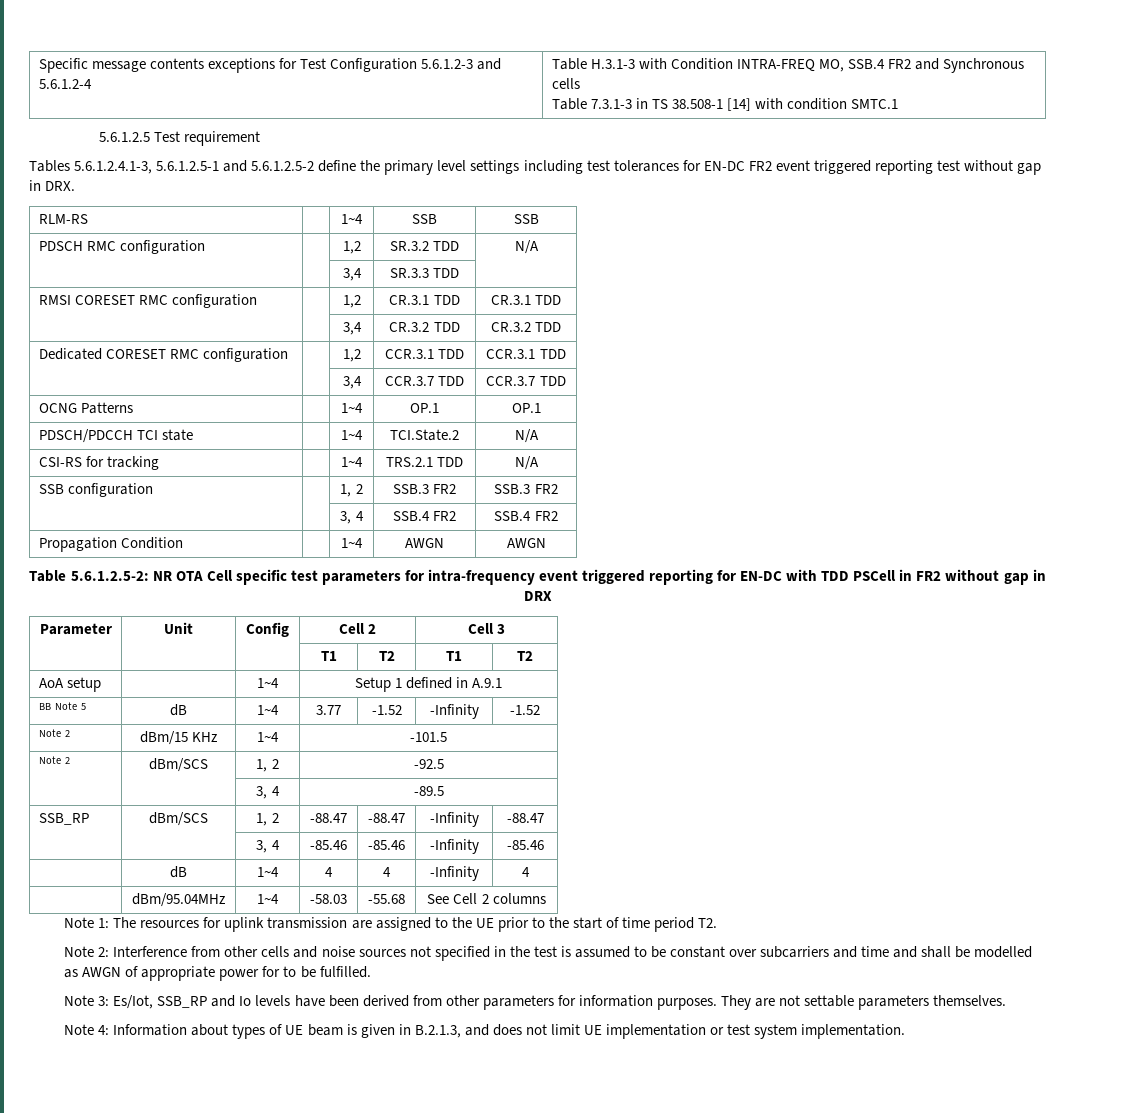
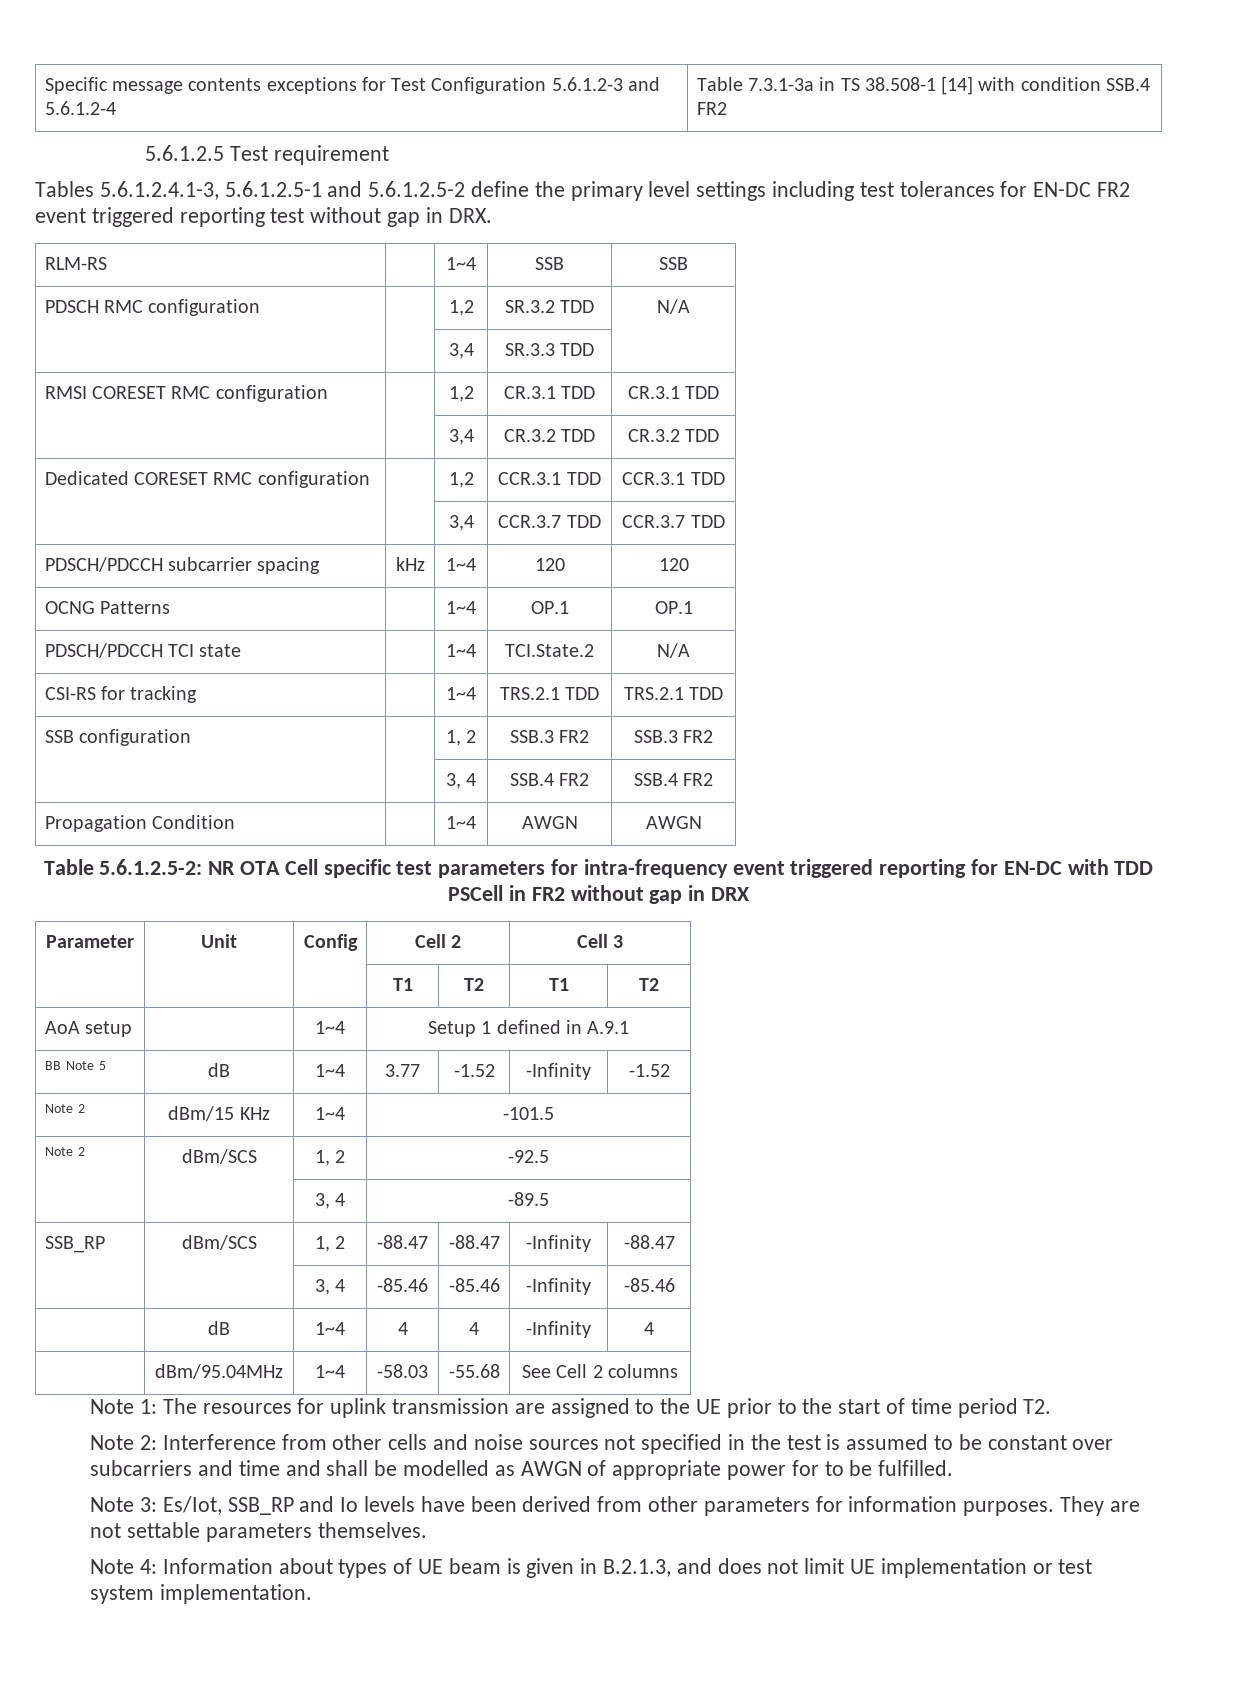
- Specific message contents exceptions for Test Configuration 5.6.1.2-3 and 5.6.1.2-4 | Table H.3.1-3 with Condition INTRA-FREQ MO, SSB.4 FR2 and Synchronous cells
- Table 7.3.1-3 in TS 38.508-1 [14] with condition SMTC.1
+ Specific message contents exceptions for Test Configuration 5.6.1.2-3 and 5.6.1.2-4 | Table 7.3.1-3a in TS 38.508-1 [14] with condition SSB.4 FR2
+ PDSCH/PDCCH subcarrier spacing | kHz | 1~4 | 120 | 120
- CSI-RS for tracking | | 1~4 | TRS.2.1 TDD | N/A
+ CSI-RS for tracking | | 1~4 | TRS.2.1 TDD | TRS.2.1 TDD

